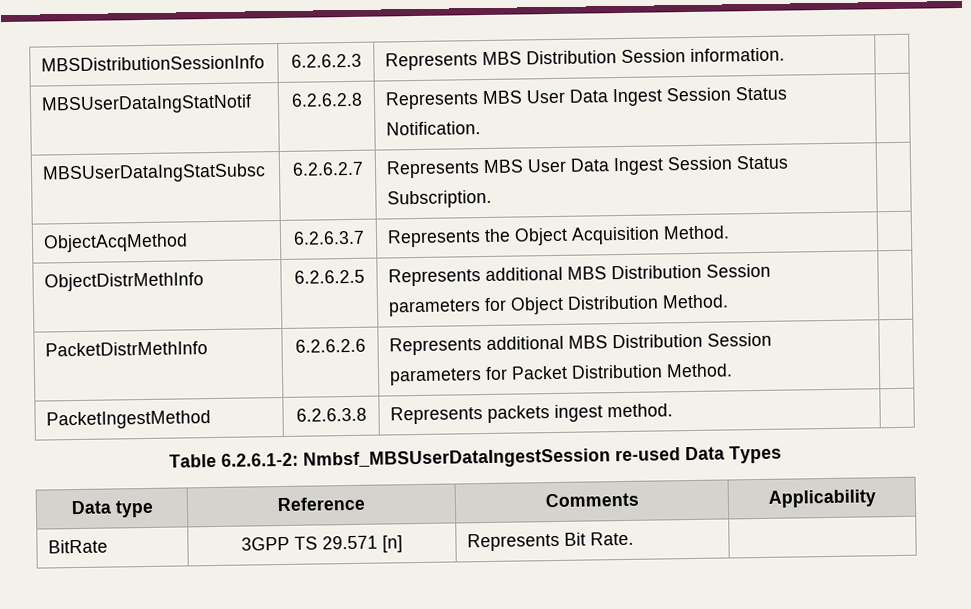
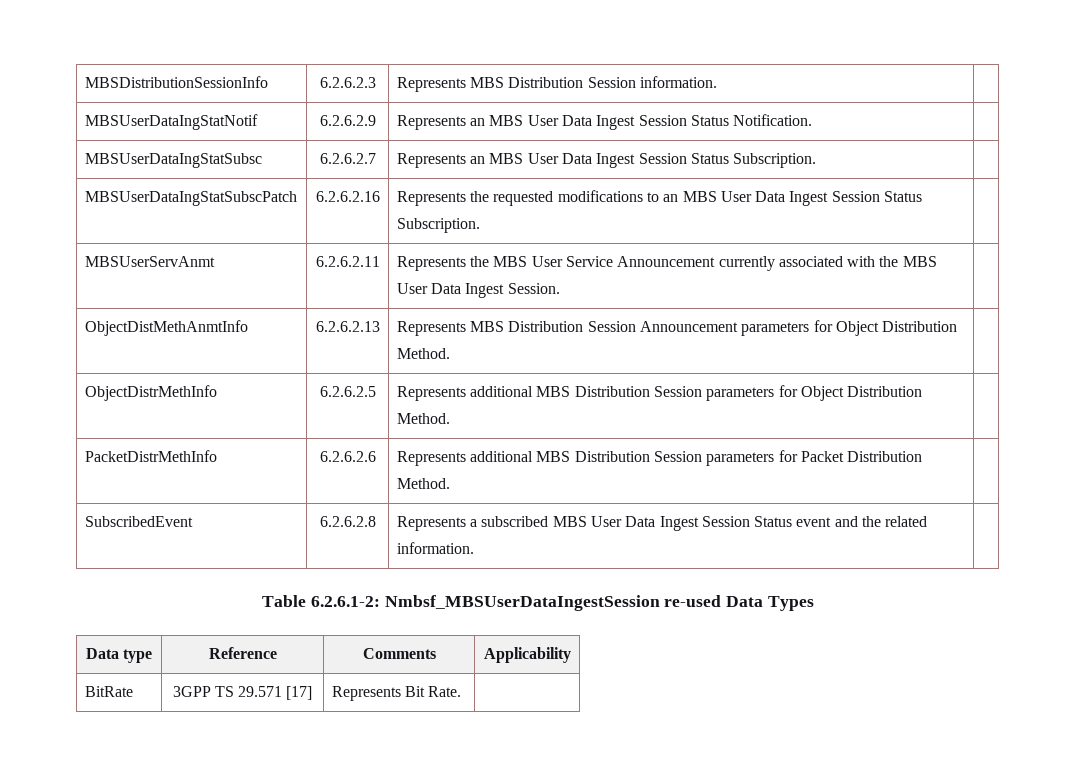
- MBSUserDataIngStatNotif | 6.2.6.2.8 | Represents MBS User Data Ingest Session Status Notification. |
+ MBSUserDataIngStatNotif | 6.2.6.2.9 | Represents an MBS User Data Ingest Session Status Notification. |
- MBSUserDataIngStatSubsc | 6.2.6.2.7 | Represents MBS User Data Ingest Session Status Subscription. |
- ObjectAcqMethod | 6.2.6.3.7 | Represents the Object Acquisition Method. |
+ MBSUserDataIngStatSubsc | 6.2.6.2.7 | Represents an MBS User Data Ingest Session Status Subscription. |
+ MBSUserDataIngStatSubscPatch | 6.2.6.2.16 | Represents the requested modifications to an MBS User Data Ingest Session Status Subscription. |
+ MBSUserServAnmt | 6.2.6.2.11 | Represents the MBS User Service Announcement currently associated with the MBS User Data Ingest Session. |
+ ObjectDistMethAnmtInfo | 6.2.6.2.13 | Represents MBS Distribution Session Announcement parameters for Object Distribution Method. |
- PacketIngestMethod | 6.2.6.3.8 | Represents packets ingest method. |
+ SubscribedEvent | 6.2.6.2.8 | Represents a subscribed MBS User Data Ingest Session Status event and the related information. |
- BitRate | 3GPP TS 29.571 [n] | Represents Bit Rate. |
+ BitRate | 3GPP TS 29.571 [17] | Represents Bit Rate. |

